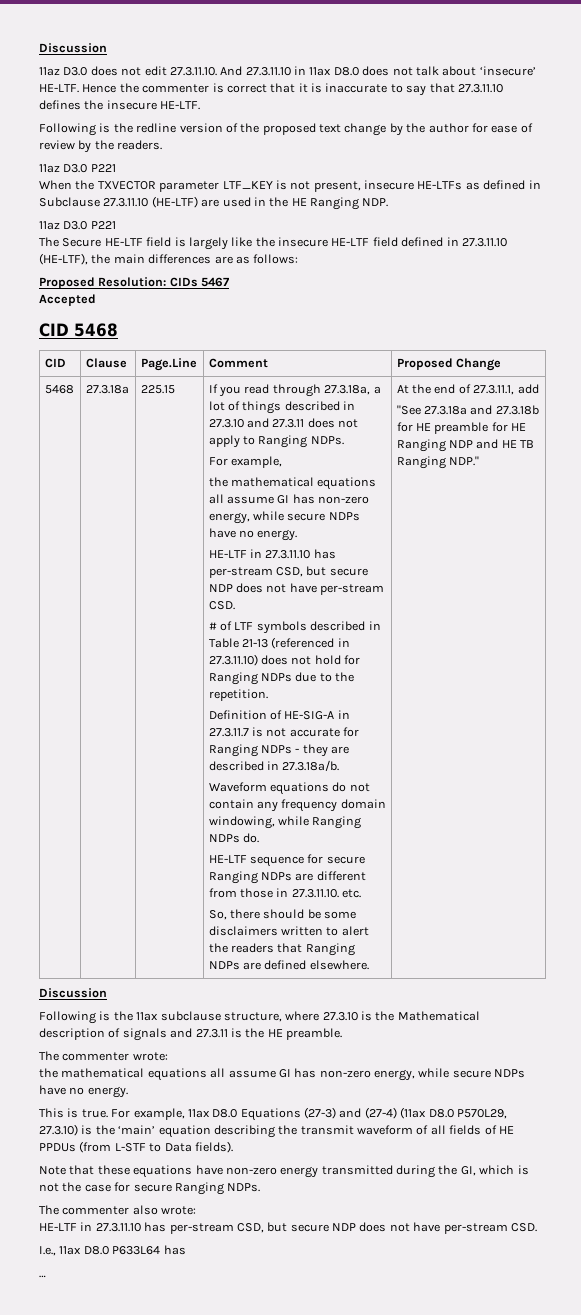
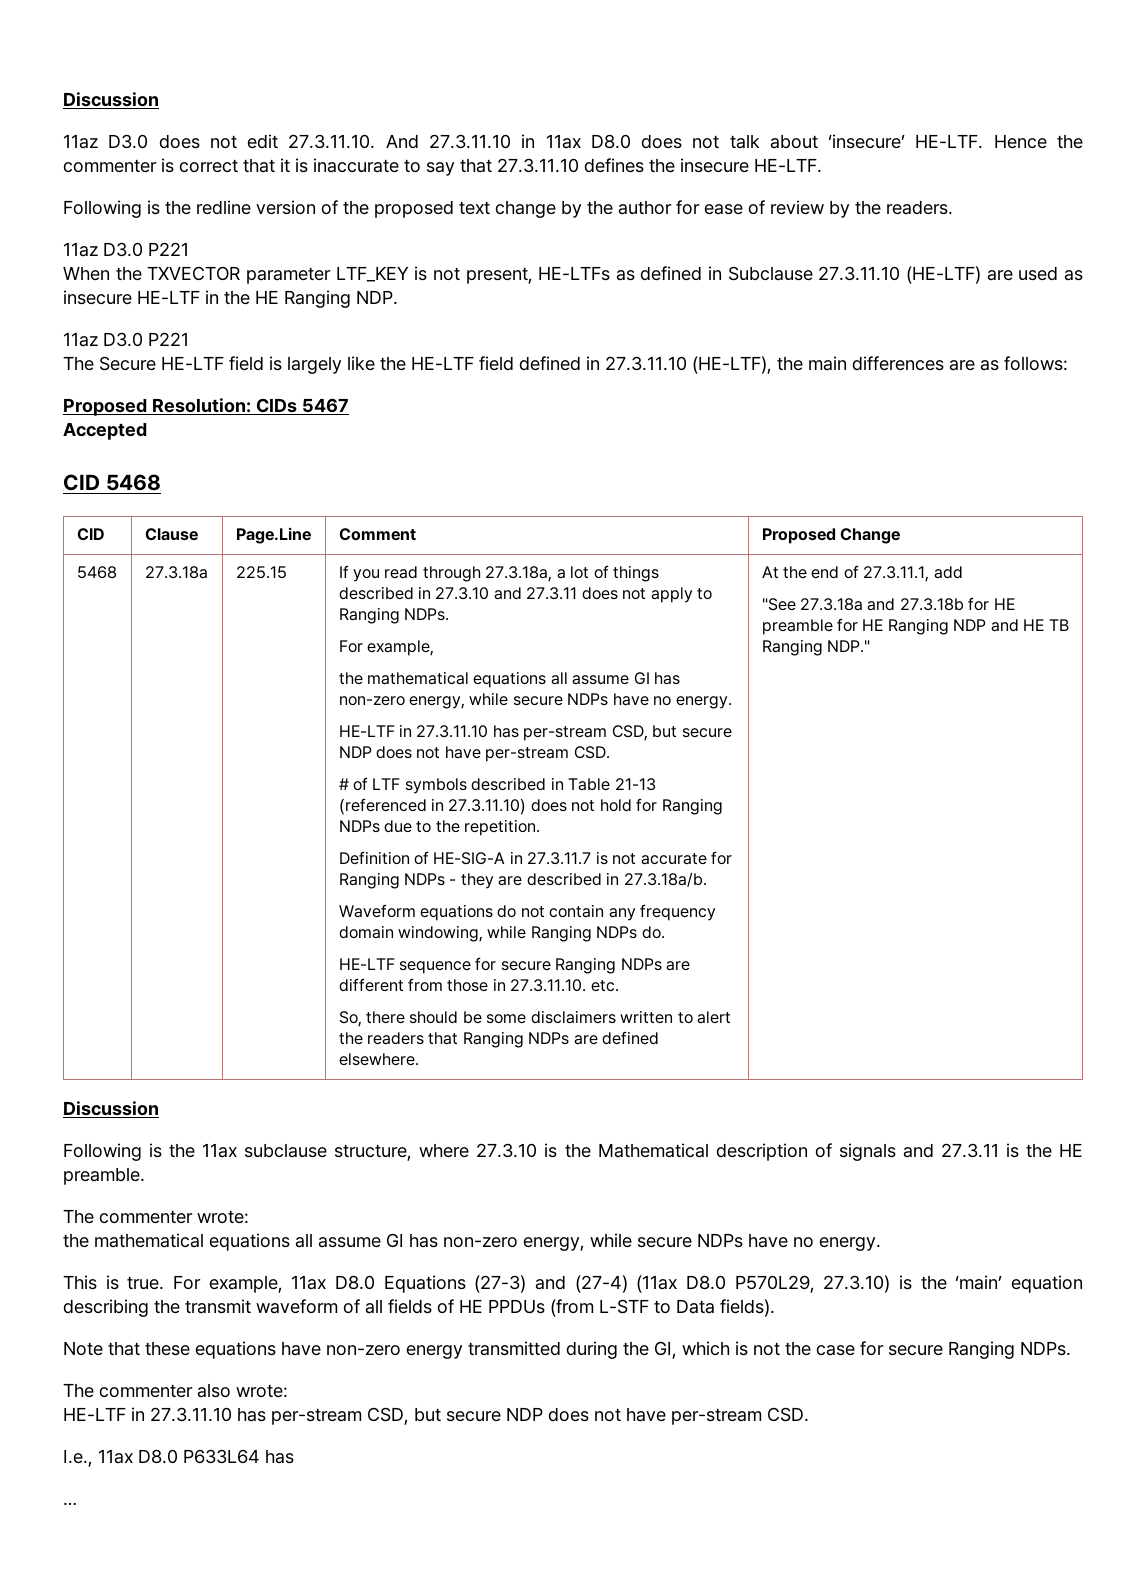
- When the TXVECTOR parameter LTF_KEY is not present, insecure HE-LTFs as defined in Subclause 27.3.11.10 (HE-LTF) are used in the HE Ranging NDP.
+ When the TXVECTOR parameter LTF_KEY is not present, HE-LTFs as defined in Subclause 27.3.11.10 (HE-LTF) are used as insecure HE-LTF in the HE Ranging NDP.
- The Secure HE-LTF field is largely like the insecure HE-LTF field defined in 27.3.11.10 (HE-LTF), the main differences are as follows:
+ The Secure HE-LTF field is largely like the HE-LTF field defined in 27.3.11.10 (HE-LTF), the main differences are as follows:

